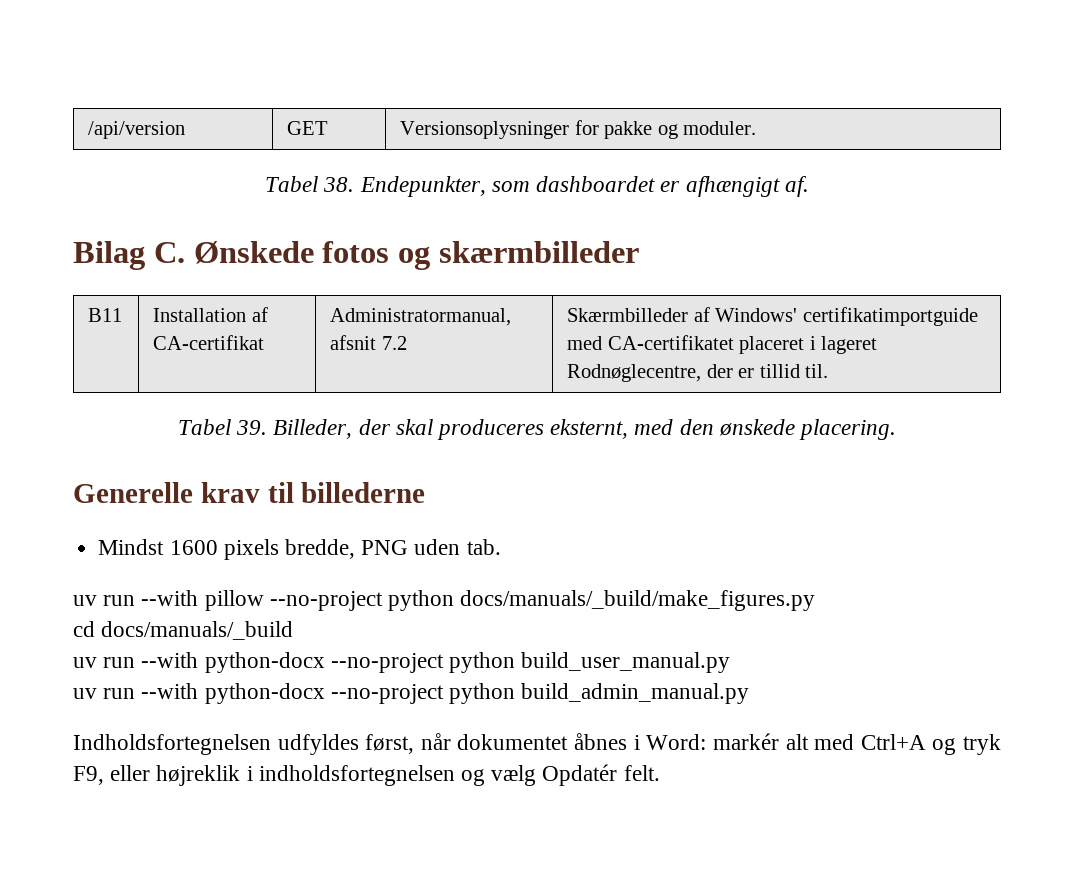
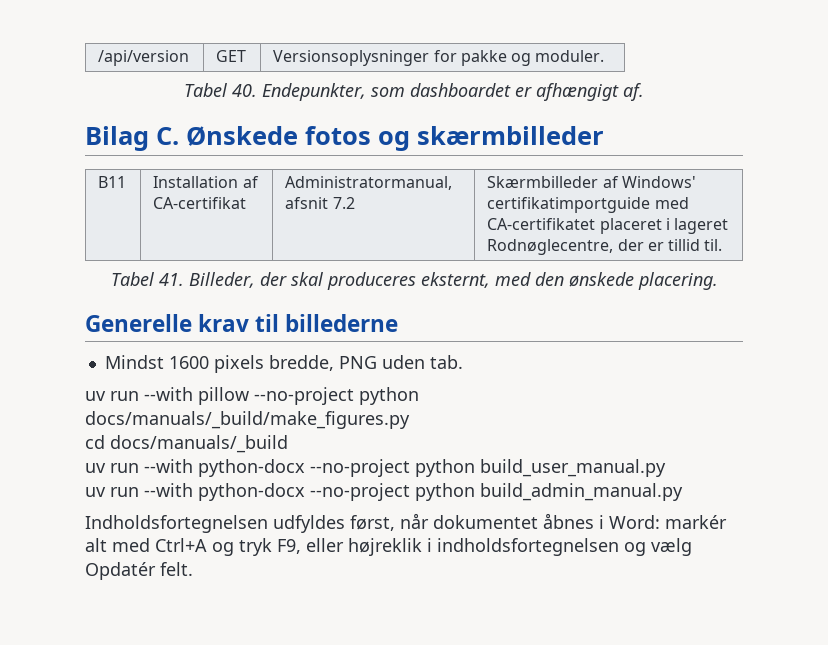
- Tabel 38. Endepunkter, som dashboardet er afhængigt af.
+ Tabel 40. Endepunkter, som dashboardet er afhængigt af.
- Tabel 39. Billeder, der skal produceres eksternt, med den ønskede placering.
+ Tabel 41. Billeder, der skal produceres eksternt, med den ønskede placering.

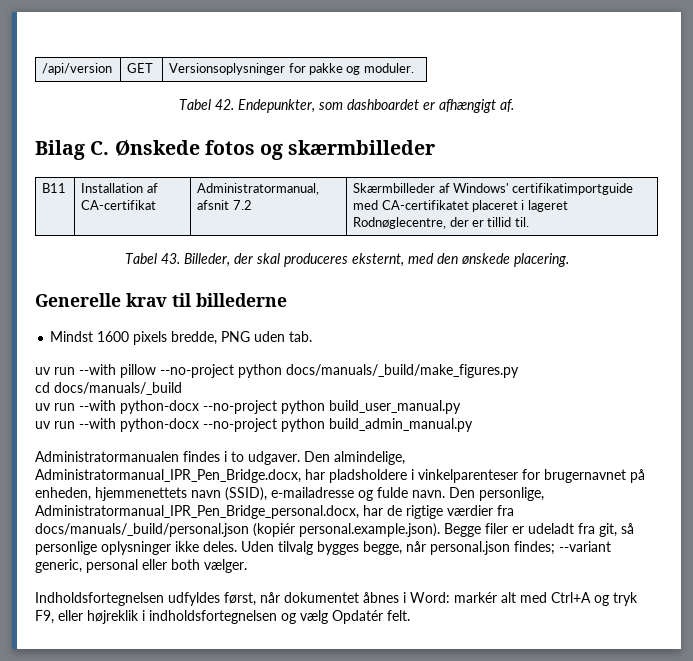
- Tabel 40. Endepunkter, som dashboardet er afhængigt af.
+ Tabel 42. Endepunkter, som dashboardet er afhængigt af.
- Tabel 41. Billeder, der skal produceres eksternt, med den ønskede placering.
+ Tabel 43. Billeder, der skal produceres eksternt, med den ønskede placering.
+ Administratormanualen findes i to udgaver. Den almindelige, Administratormanual_IPR_Pen_Bridge.docx, har pladsholdere i vinkelparenteser for brugernavnet på enheden, hjemmenettets navn (SSID), e-mailadresse og fulde navn. Den personlige, Administratormanual_IPR_Pen_Bridge_personal.docx, har de rigtige værdier fra docs/manuals/_build/personal.json (kopiér personal.example.json). Begge filer er udeladt fra git, så personlige oplysninger ikke deles. Uden tilvalg bygges begge, når personal.json findes; --variant generic, personal eller both vælger.

